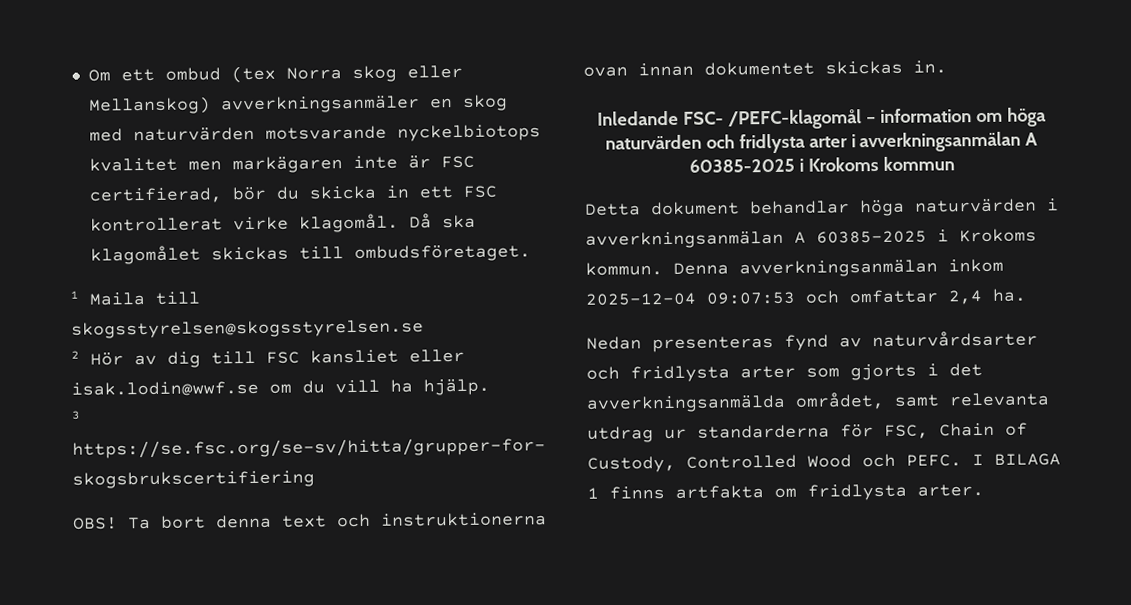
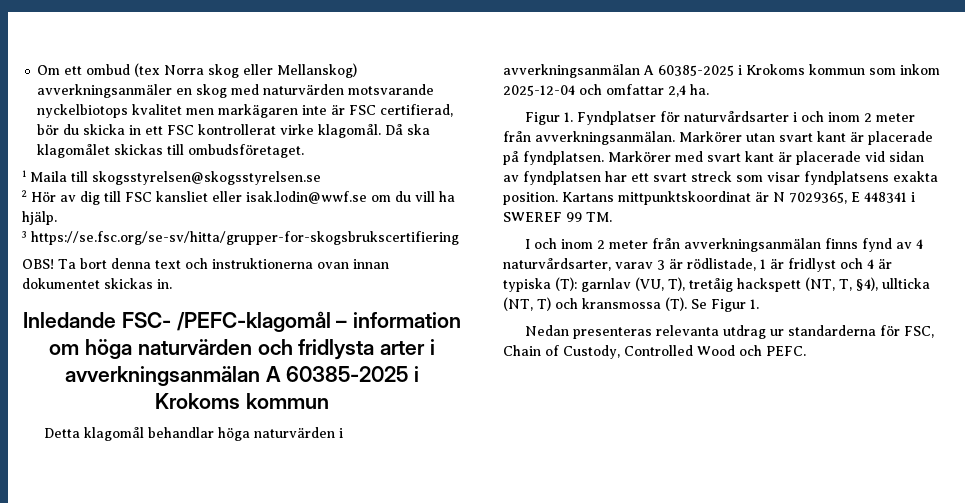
- Detta dokument behandlar höga naturvärden i avverkningsanmälan A 60385-2025 i Krokoms kommun. Denna avverkningsanmälan inkom 2025-12-04 09:07:53 och omfattar 2,4 ha.
+ Detta klagomål behandlar höga naturvärden i avverkningsanmälan A 60385-2025 i Krokoms kommun som inkom 2025-12-04 och omfattar 2,4 ha.
- Nedan presenteras fynd av naturvårdsarter och fridlysta arter som gjorts i det avverkningsanmälda området, samt relevanta utdrag ur standarderna för FSC, Chain of Custody, Controlled Wood och PEFC. I BILAGA 1 finns artfakta om fridlysta arter.
+ Figur 1. Fyndplatser för naturvårdsarter i och inom 2 meter från avverkningsanmälan. Markörer utan svart kant är placerade på fyndplatsen. Markörer med svart kant är placerade vid sidan av fyndplatsen har ett svart streck som visar fyndplatsens exakta position. Kartans mittpunktskoordinat är N 7029365, E 448341 i SWEREF 99 TM.
+ I och inom 2 meter från avverkningsanmälan finns fynd av 4 naturvårdsarter, varav 3 är rödlistade, 1 är fridlyst och 4 är typiska (T): garnlav (VU, T), tretåig hackspett (NT, T, §4), ullticka (NT, T) och kransmossa (T). Se Figur 1.
+ Nedan presenteras relevanta utdrag ur standarderna för FSC, Chain of Custody, Controlled Wood och PEFC.

